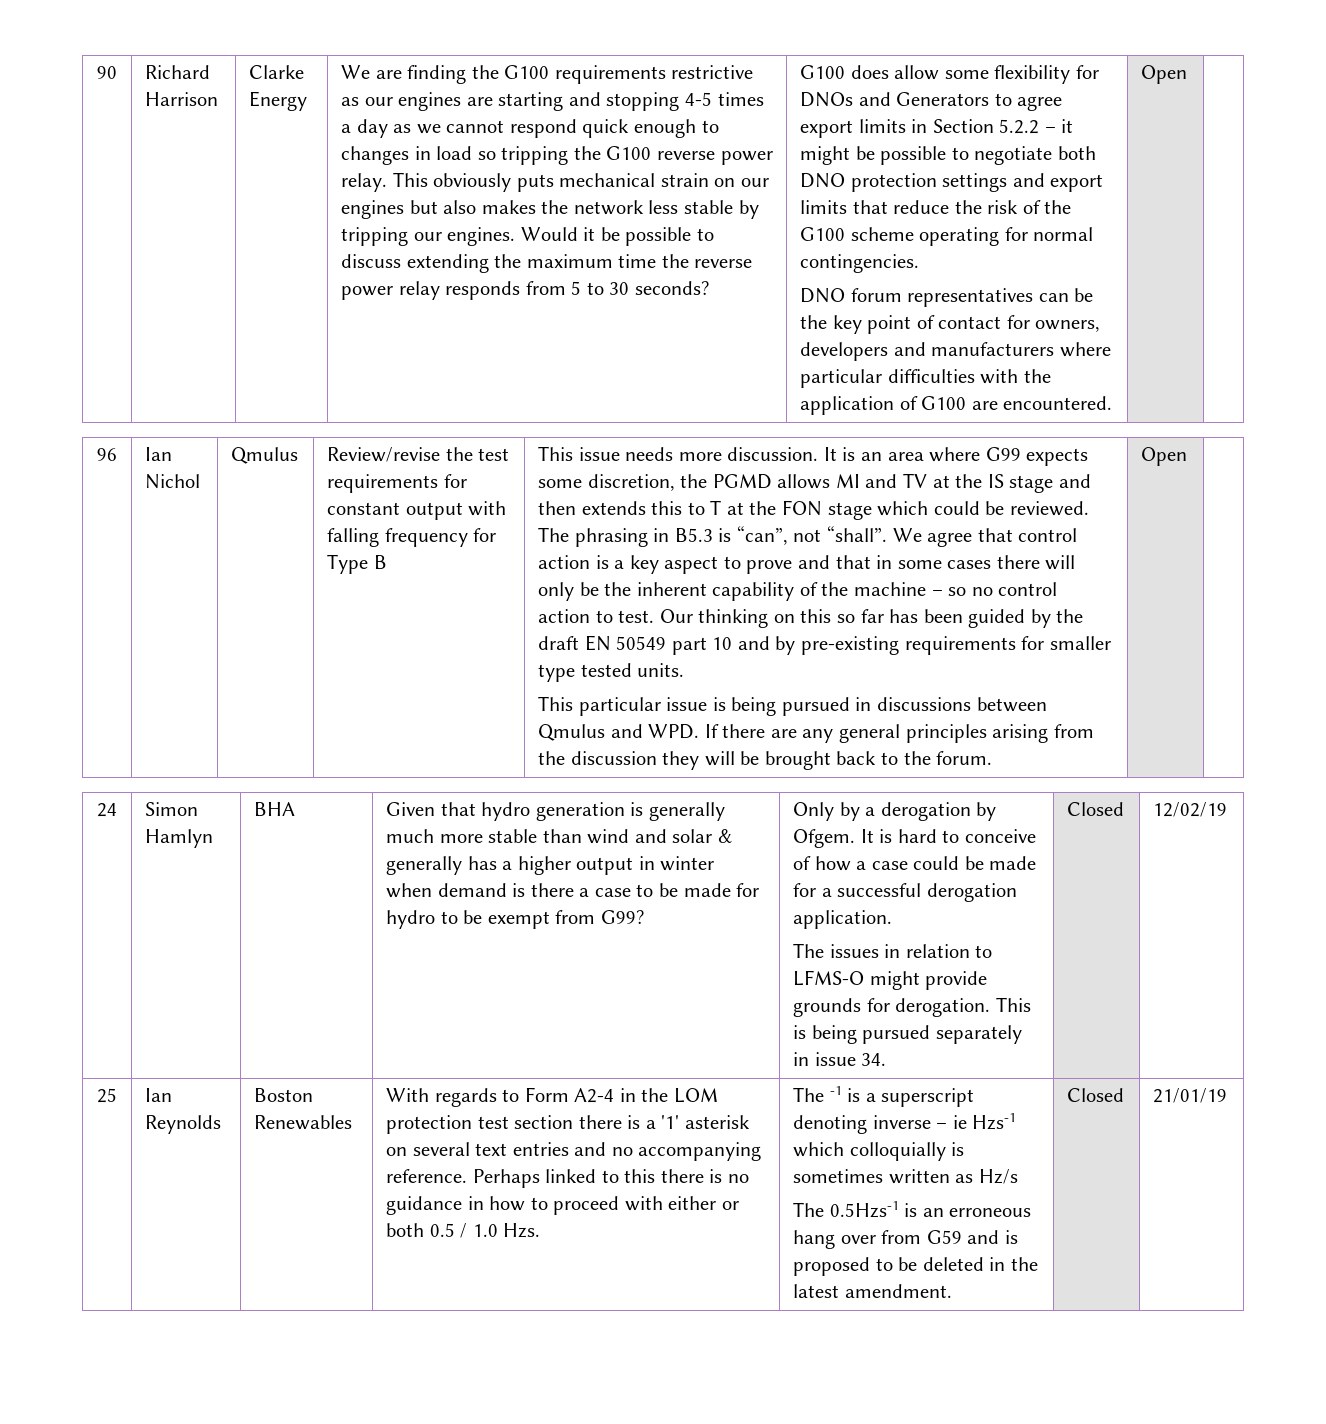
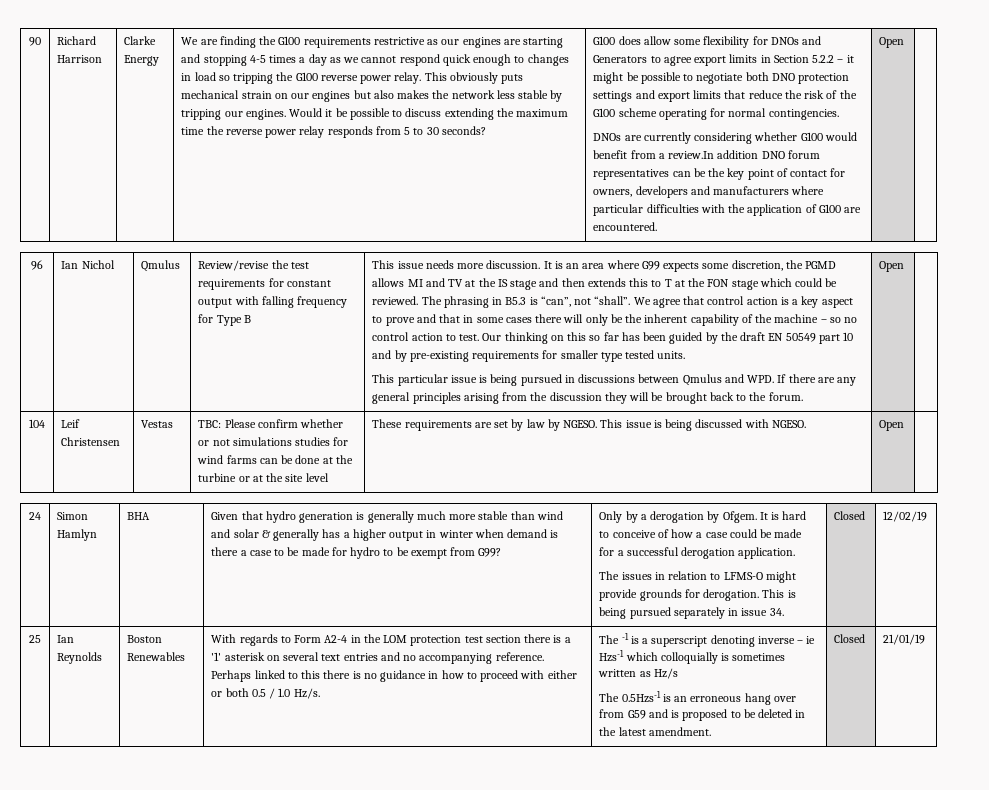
- DNO forum representatives can be the key point of contact for owners, developers and manufacturers where particular difficulties with the application of G100 are encountered.
+ DNOs are currently considering whether G100 would benefit from a review.In addition DNO forum representatives can be the key point of contact for owners, developers and manufacturers where particular difficulties with the application of G100 are encountered.
+ 104 | Leif Christensen | Vestas | TBC: Please confirm whether or not simulations studies for wind farms can be done at the turbine or at the site level | These requirements are set by law by NGESO. This issue is being discussed with NGESO. | Open
- Perhaps linked to this there is no guidance in how to proceed with either or both 0.5 / 1.0 Hzs.
+ Perhaps linked to this there is no guidance in how to proceed with either or both 0.5 / 1.0 Hz/s.

